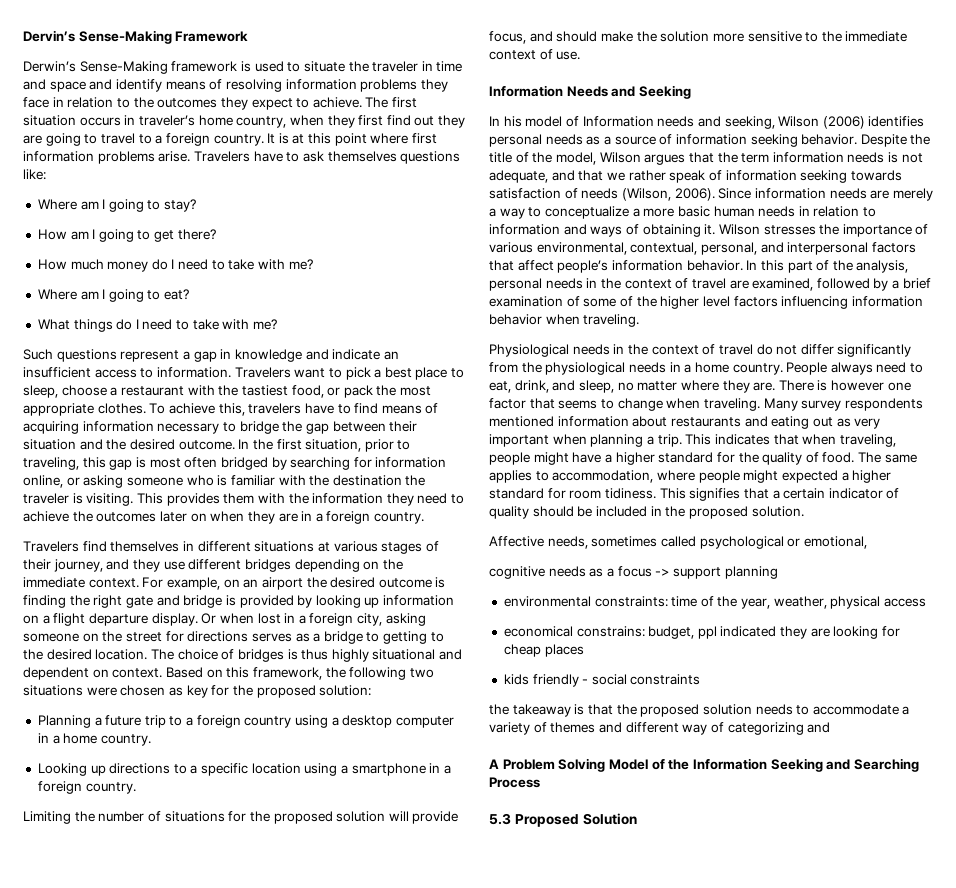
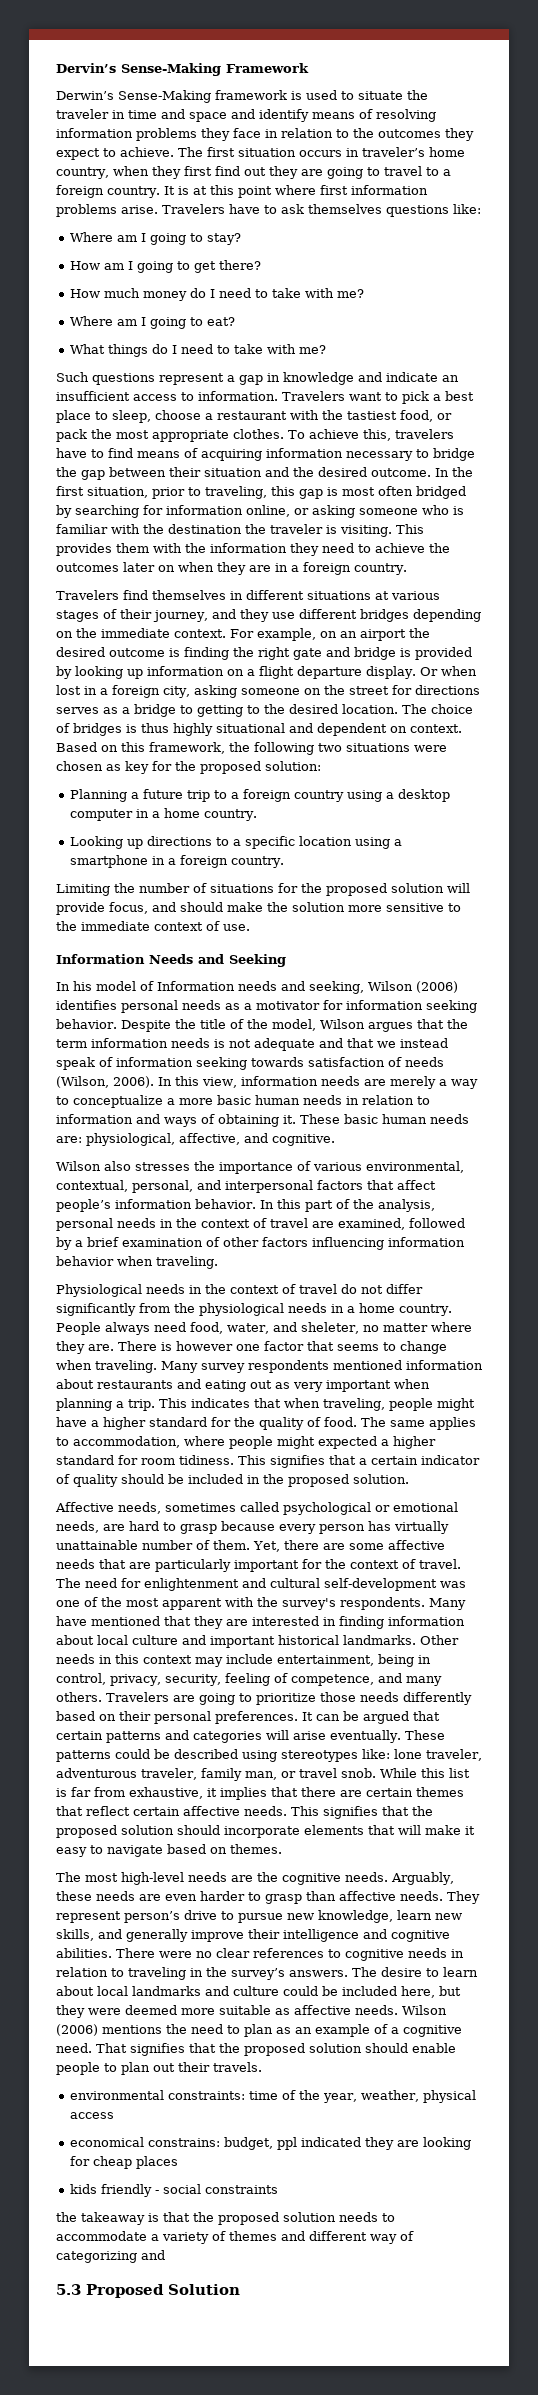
- In his model of Information needs and seeking, Wilson (2006) identifies personal needs as a source of information seeking behavior.
+ In his model of Information needs and seeking, Wilson (2006) identifies personal needs as a motivator for information seeking behavior.
- Despite the title of the model, Wilson argues that the term information needs is not adequate, and that we rather speak of information seeking towards satisfaction of needs (Wilson, 2006).
+ Despite the title of the model, Wilson argues that the term information needs is not adequate and that we instead speak of information seeking towards satisfaction of needs (Wilson, 2006).
- Since information needs are merely a way to conceptualize a more basic human needs in relation to information and ways of obtaining it.
+ In this view, information needs are merely a way to conceptualize a more basic human needs in relation to information and ways of obtaining it.
- Wilson stresses the importance of various environmental, contextual, personal, and interpersonal factors that affect people’s information behavior.
+ These basic human needs are: physiological, affective, and cognitive.
+ Wilson also stresses the importance of various environmental, contextual, personal, and interpersonal factors that affect people’s information behavior.
- In this part of the analysis, personal needs in the context of travel are examined, followed by a brief examination of some of the higher level factors influencing information behavior when traveling.
+ In this part of the analysis, personal needs in the context of travel are examined, followed by a brief examination of other factors influencing information behavior when traveling.
- People always need to eat, drink, and sleep, no matter where they are.
+ People always need food, water, and sheleter, no matter where they are.
- Affective needs, sometimes called psychological or emotional,
- cognitive needs as a focus -> support planning
+ Affective needs, sometimes called psychological or emotional needs, are hard to grasp because every person has virtually unattainable number of them. Yet, there are some affective needs that are particularly important for the context of travel. The need for enlightenment and cultural self-development was one of the most apparent with the survey's respondents. Many have mentioned that they are interested in finding information about local culture and important historical landmarks. Other needs in this context may include entertainment, being in control, privacy, security, feeling of competence, and many others. Travelers are going to prioritize those needs differently based on their personal preferences. It can be argued that certain patterns and categories will arise eventually. These patterns could be described using stereotypes like: lone traveler, adventurous traveler, family man, or travel snob. While this list is far from exhaustive, it implies that there are certain themes that reflect certain affective needs. This signifies that the proposed solution should incorporate elements that will make it easy to navigate based on themes.
+ The most high-level needs are the cognitive needs. Arguably, these needs are even harder to grasp than affective needs. They represent person’s drive to pursue new knowledge, learn new skills, and generally improve their intelligence and cognitive abilities. There were no clear references to cognitive needs in relation to traveling in the survey’s answers. The desire to learn about local landmarks and culture could be included here, but they were deemed more suitable as affective needs. Wilson (2006) mentions the need to plan as an example of a cognitive need. That signifies that the proposed solution should enable people to plan out their travels.
- A Problem Solving Model of the Information Seeking and Searching Process

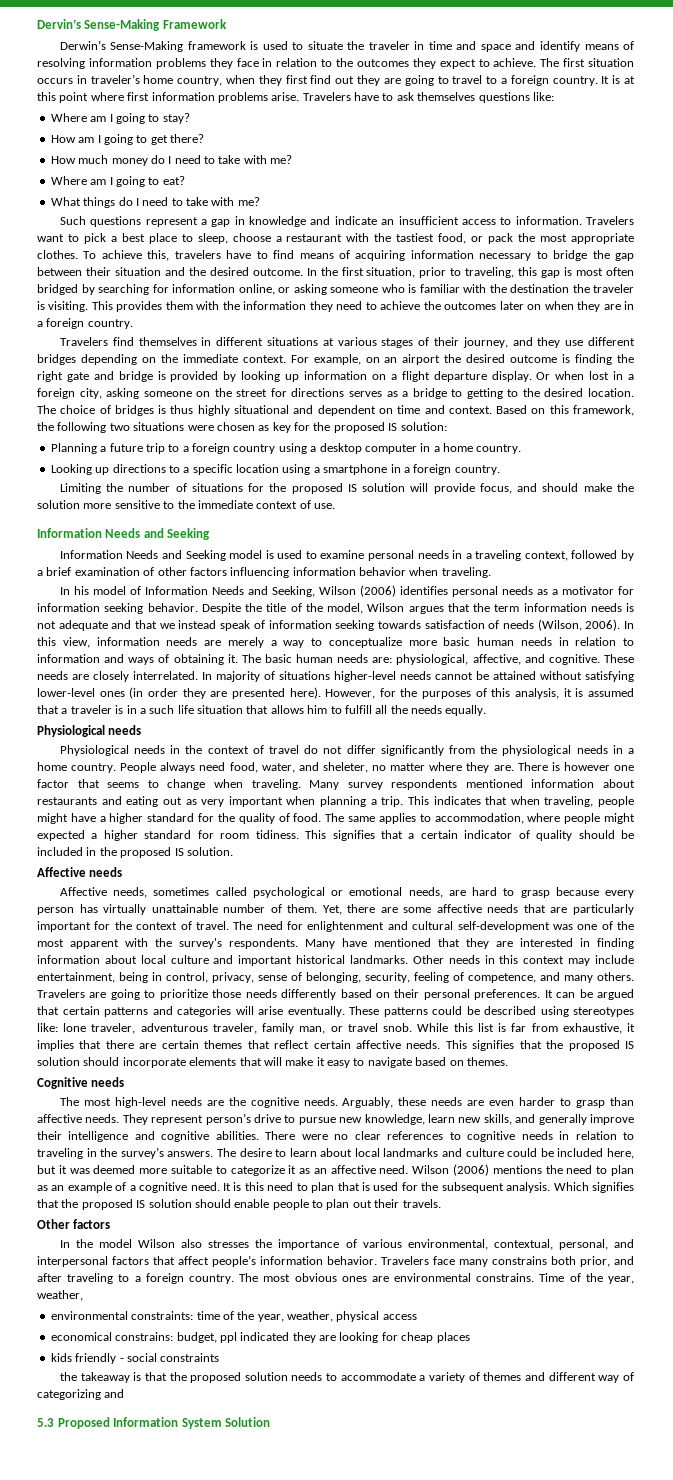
- The choice of bridges is thus highly situational and dependent on context.
+ The choice of bridges is thus highly situational and dependent on time and context.
- Based on this framework, the following two situations were chosen as key for the proposed solution:
+ Based on this framework, the following two situations were chosen as key for the proposed IS solution:
- Limiting the number of situations for the proposed solution will provide focus, and should make the solution more sensitive to the immediate context of use.
+ Limiting the number of situations for the proposed IS solution will provide focus, and should make the solution more sensitive to the immediate context of use.
+ Information Needs and Seeking model is used to examine personal needs in a traveling context, followed by a brief examination of other factors influencing information behavior when traveling.
- In his model of Information needs and seeking, Wilson (2006) identifies personal needs as a motivator for information seeking behavior.
+ In his model of Information Needs and Seeking, Wilson (2006) identifies personal needs as a motivator for information seeking behavior.
- In this view, information needs are merely a way to conceptualize a more basic human needs in relation to information and ways of obtaining it.
+ In this view, information needs are merely a way to conceptualize more basic human needs in relation to information and ways of obtaining it.
- These basic human needs are: physiological, affective, and cognitive.
- Wilson also stresses the importance of various environmental, contextual, personal, and interpersonal factors that affect people’s information behavior. In this part of the analysis, personal needs in the context of travel are examined, followed by a brief examination of other factors influencing information behavior when traveling.
+ The basic human needs are: physiological, affective, and cognitive. These needs are closely interrelated. In majority of situations higher-level needs cannot be attained without satisfying lower-level ones (in order they are presented here). However, for the purposes of this analysis, it is assumed that a traveler is in a such life situation that allows him to fulfill all the needs equally.
+ Physiological needs
- This signifies that a certain indicator of quality should be included in the proposed solution.
+ This signifies that a certain indicator of quality should be included in the proposed IS solution.
+ Affective needs
- Other needs in this context may include entertainment, being in control, privacy, security, feeling of competence, and many others.
+ Other needs in this context may include entertainment, being in control, privacy, sense of belonging, security, feeling of competence, and many others.
- This signifies that the proposed solution should incorporate elements that will make it easy to navigate based on themes.
+ This signifies that the proposed IS solution should incorporate elements that will make it easy to navigate based on themes.
+ Cognitive needs
- The desire to learn about local landmarks and culture could be included here, but they were deemed more suitable as affective needs.
+ The desire to learn about local landmarks and culture could be included here, but it was deemed more suitable to categorize it as an affective need.
- That signifies that the proposed solution should enable people to plan out their travels.
+ It is this need to plan that is used for the subsequent analysis. Which signifies that the proposed IS solution should enable people to plan out their travels.
+ Other factors
+ In the model Wilson also stresses the importance of various environmental, contextual, personal, and interpersonal factors that affect people’s information behavior. Travelers face many constrains both prior, and after traveling to a foreign country. The most obvious ones are environmental constrains. Time of the year, weather,
- 5.3 Proposed Solution
+ 5.3 Proposed Information System Solution

